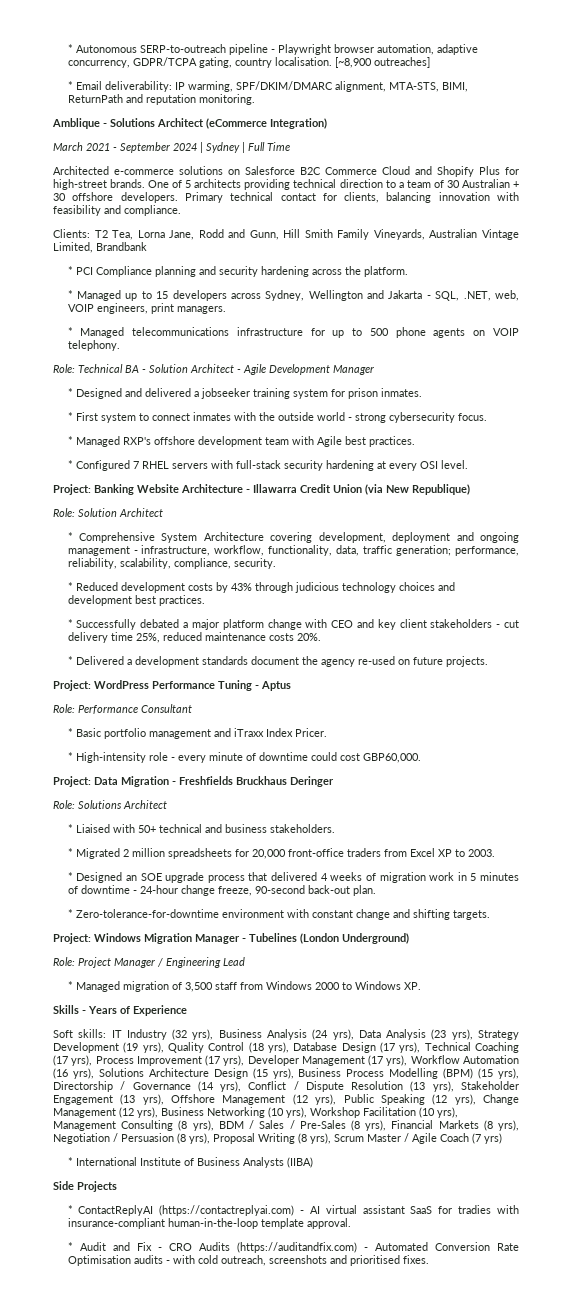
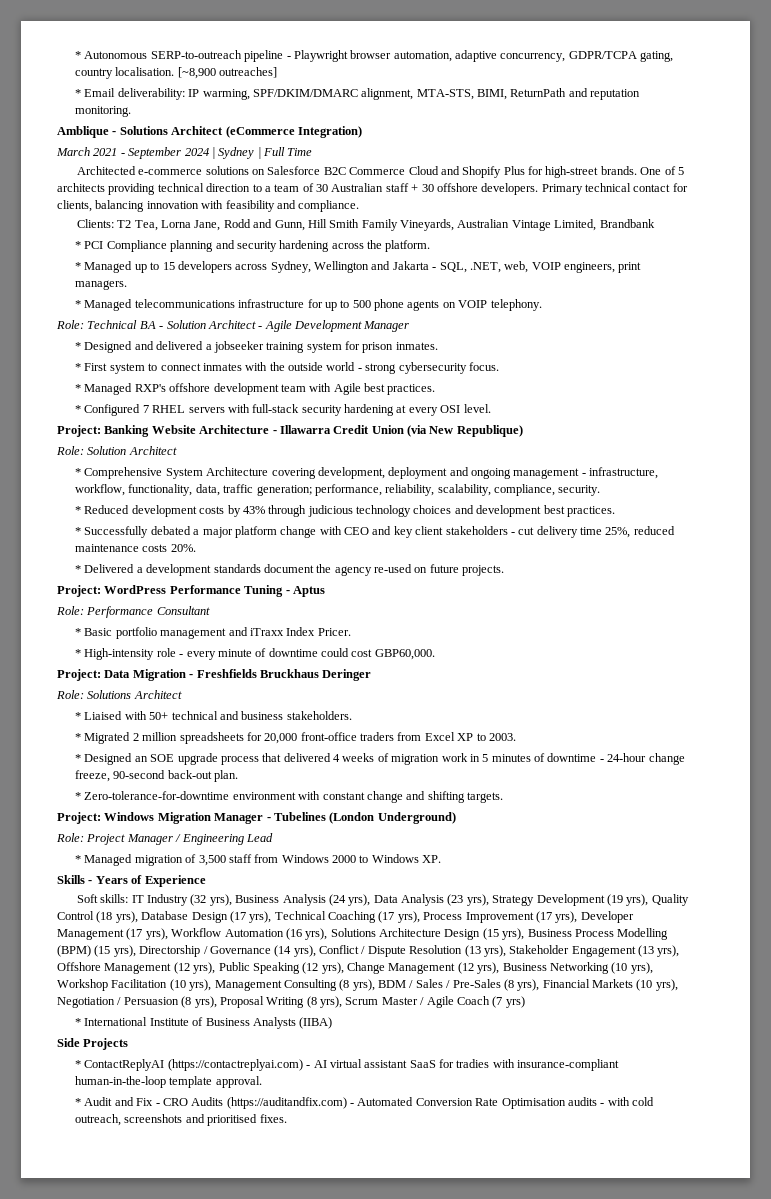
- One of 5 architects providing technical direction to a team of 30 Australian + 30 offshore developers.
+ One of 5 architects providing technical direction to a team of 30 Australian staff + 30 offshore developers.
- IT Industry (32 yrs), Business Analysis (24 yrs), Data Analysis (23 yrs), Strategy Development (19 yrs), Quality Control (18 yrs), Database Design (17 yrs), Technical Coaching (17 yrs), Process Improvement (17 yrs), Developer Management (17 yrs), Workflow Automation (16 yrs), Solutions Architecture Design (15 yrs), Business Process Modelling (BPM) (15 yrs), Directorship / Governance (14 yrs), Conflict / Dispute Resolution (13 yrs), Stakeholder Engagement (13 yrs), Offshore Management (12 yrs), Public Speaking (12 yrs), Change Management (12 yrs), Business Networking (10 yrs), Workshop Facilitation (10 yrs), Management Consulting (8 yrs), BDM / Sales / Pre-Sales (8 yrs), Financial Markets (8 yrs), Negotiation / Persuasion (8 yrs), Proposal Writing (8 yrs), Scrum Master / Agile Coach (7 yrs)
+ IT Industry (32 yrs), Business Analysis (24 yrs), Data Analysis (23 yrs), Strategy Development (19 yrs), Quality Control (18 yrs), Database Design (17 yrs), Technical Coaching (17 yrs), Process Improvement (17 yrs), Developer Management (17 yrs), Workflow Automation (16 yrs), Solutions Architecture Design (15 yrs), Business Process Modelling (BPM) (15 yrs), Directorship / Governance (14 yrs), Conflict / Dispute Resolution (13 yrs), Stakeholder Engagement (13 yrs), Offshore Management (12 yrs), Public Speaking (12 yrs), Change Management (12 yrs), Business Networking (10 yrs), Workshop Facilitation (10 yrs), Management Consulting (8 yrs), BDM / Sales / Pre-Sales (8 yrs), Financial Markets (10 yrs), Negotiation / Persuasion (8 yrs), Proposal Writing (8 yrs), Scrum Master / Agile Coach (7 yrs)

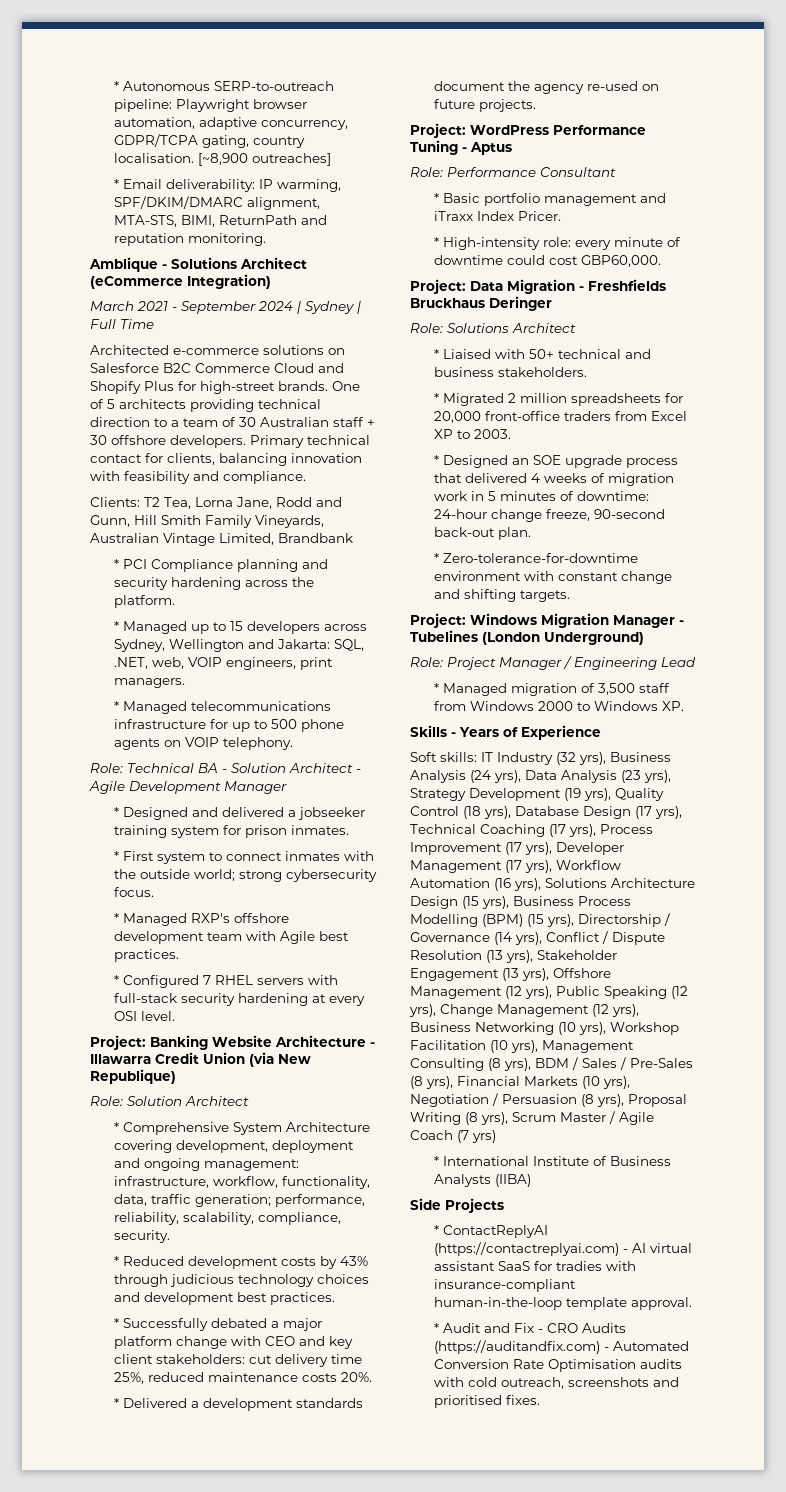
- * Autonomous SERP-to-outreach pipeline - Playwright browser automation, adaptive concurrency, GDPR/TCPA gating, country localisation.
+ * Autonomous SERP-to-outreach pipeline: Playwright browser automation, adaptive concurrency, GDPR/TCPA gating, country localisation.
- * Managed up to 15 developers across Sydney, Wellington and Jakarta - SQL, .NET, web, VOIP engineers, print managers.
+ * Managed up to 15 developers across Sydney, Wellington and Jakarta: SQL, .NET, web, VOIP engineers, print managers.
- * First system to connect inmates with the outside world - strong cybersecurity focus.
+ * First system to connect inmates with the outside world; strong cybersecurity focus.
- * Comprehensive System Architecture covering development, deployment and ongoing management - infrastructure, workflow, functionality, data, traffic generation; performance, reliability, scalability, compliance, security.
+ * Comprehensive System Architecture covering development, deployment and ongoing management: infrastructure, workflow, functionality, data, traffic generation; performance, reliability, scalability, compliance, security.
- * Successfully debated a major platform change with CEO and key client stakeholders - cut delivery time 25%, reduced maintenance costs 20%.
+ * Successfully debated a major platform change with CEO and key client stakeholders: cut delivery time 25%, reduced maintenance costs 20%.
- * High-intensity role - every minute of downtime could cost GBP60,000.
+ * High-intensity role: every minute of downtime could cost GBP60,000.
- * Designed an SOE upgrade process that delivered 4 weeks of migration work in 5 minutes of downtime - 24-hour change freeze, 90-second back-out plan.
+ * Designed an SOE upgrade process that delivered 4 weeks of migration work in 5 minutes of downtime: 24-hour change freeze, 90-second back-out plan.
- * Audit and Fix - CRO Audits (https://auditandfix.com) - Automated Conversion Rate Optimisation audits - with cold outreach, screenshots and prioritised fixes.
+ * Audit and Fix - CRO Audits (https://auditandfix.com) - Automated Conversion Rate Optimisation audits with cold outreach, screenshots and prioritised fixes.

